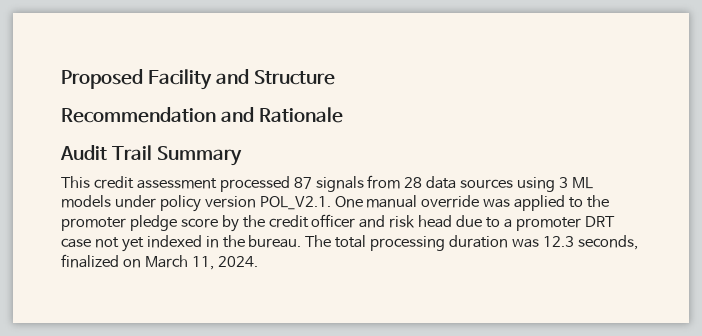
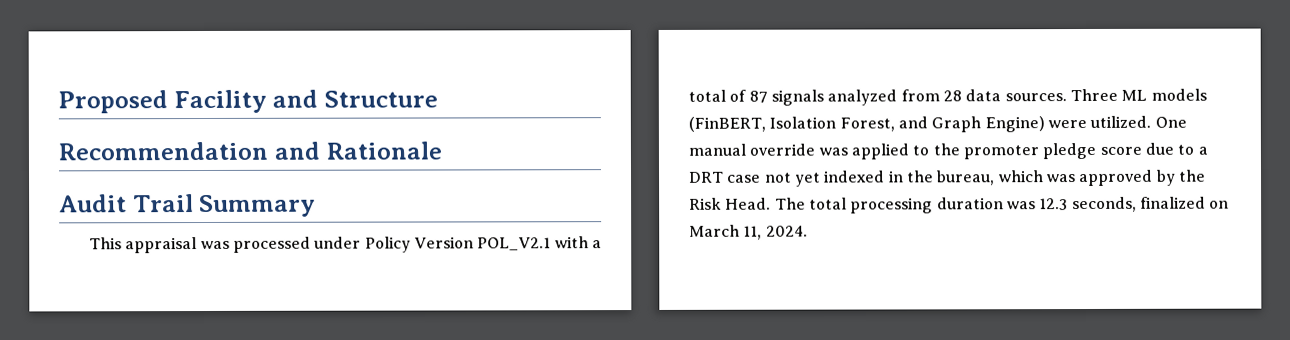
- This credit assessment processed 87 signals from 28 data sources using 3 ML models under policy version POL_V2.1. One manual override was applied to the promoter pledge score by the credit officer and risk head due to a promoter DRT case not yet indexed in the bureau.
+ This appraisal was processed under Policy Version POL_V2.1 with a total of 87 signals analyzed from 28 data sources. Three ML models (FinBERT, Isolation Forest, and Graph Engine) were utilized. One manual override was applied to the promoter pledge score due to a DRT case not yet indexed in the bureau, which was approved by the Risk Head.

